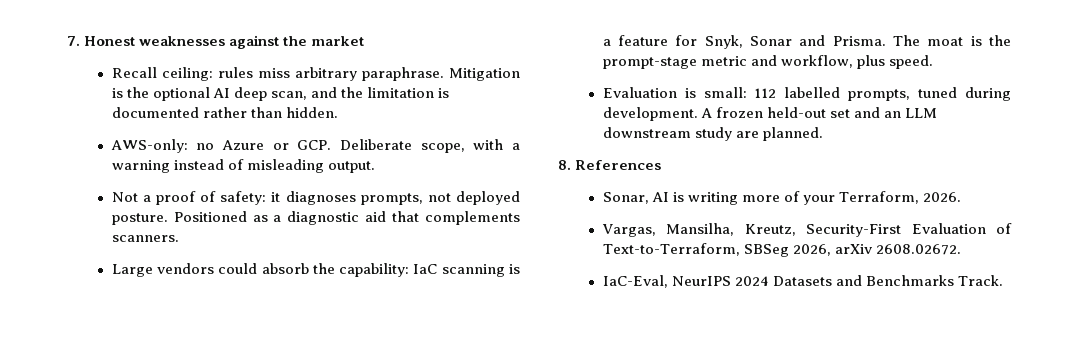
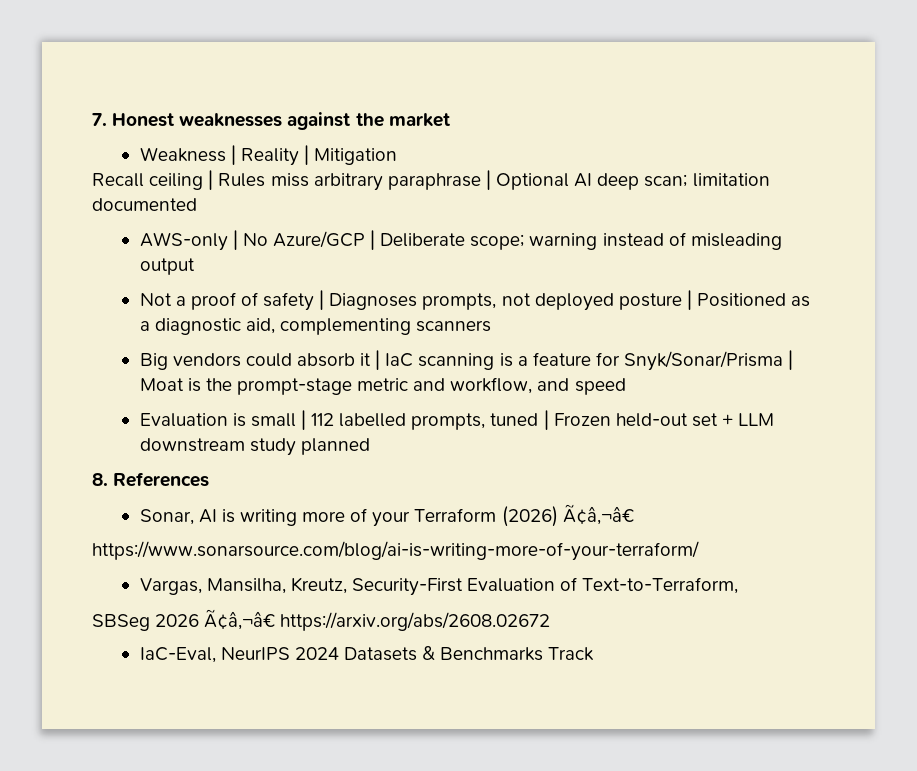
- Recall ceiling: rules miss arbitrary paraphrase. Mitigation is the optional AI deep scan, and the limitation is documented rather than hidden.
- AWS-only: no Azure or GCP. Deliberate scope, with a warning instead of misleading output.
+ Weakness | Reality | Mitigation
+ Recall ceiling | Rules miss arbitrary paraphrase | Optional AI deep scan; limitation documented
+ AWS-only | No Azure/GCP | Deliberate scope; warning instead of misleading output
- Not a proof of safety: it diagnoses prompts, not deployed posture. Positioned as a diagnostic aid that complements scanners.
- Large vendors could absorb the capability: IaC scanning is a feature for Snyk, Sonar and Prisma. The moat is the prompt-stage metric and workflow, plus speed.
+ Not a proof of safety | Diagnoses prompts, not deployed posture | Positioned as a diagnostic aid, complementing scanners
+ Big vendors could absorb it | IaC scanning is a feature for Snyk/Sonar/Prisma | Moat is the prompt-stage metric and workflow, and speed
- Evaluation is small: 112 labelled prompts, tuned during development. A frozen held-out set and an LLM downstream study are planned.
+ Evaluation is small | 112 labelled prompts, tuned | Frozen held-out set + LLM downstream study planned
- Sonar, AI is writing more of your Terraform, 2026.
+ Sonar, AI is writing more of your Terraform (2026) Ã¢â‚¬â€
+ https://www.sonarsource.com/blog/ai-is-writing-more-of-your-terraform/
- Vargas, Mansilha, Kreutz, Security-First Evaluation of Text-to-Terraform, SBSeg 2026, arXiv 2608.02672.
+ Vargas, Mansilha, Kreutz, Security-First Evaluation of Text-to-Terraform,
+ SBSeg 2026 Ã¢â‚¬â€ https://arxiv.org/abs/2608.02672
- IaC-Eval, NeurIPS 2024 Datasets and Benchmarks Track.
+ IaC-Eval, NeurIPS 2024 Datasets & Benchmarks Track

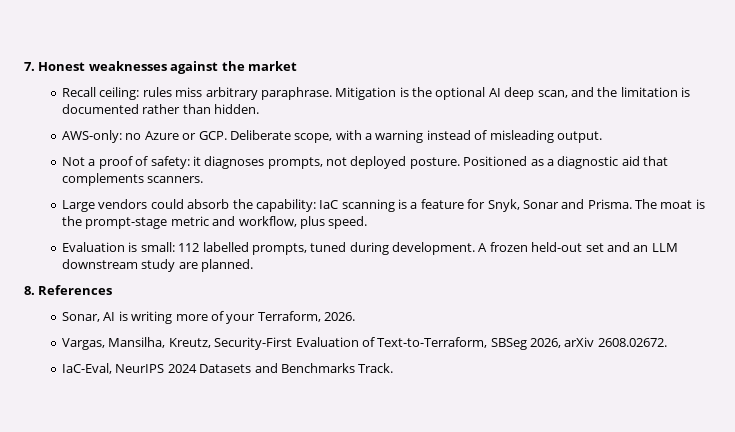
- Weakness | Reality | Mitigation
- Recall ceiling | Rules miss arbitrary paraphrase | Optional AI deep scan; limitation documented
- AWS-only | No Azure/GCP | Deliberate scope; warning instead of misleading output
+ Recall ceiling: rules miss arbitrary paraphrase. Mitigation is the optional AI deep scan, and the limitation is documented rather than hidden.
+ AWS-only: no Azure or GCP. Deliberate scope, with a warning instead of misleading output.
- Not a proof of safety | Diagnoses prompts, not deployed posture | Positioned as a diagnostic aid, complementing scanners
- Big vendors could absorb it | IaC scanning is a feature for Snyk/Sonar/Prisma | Moat is the prompt-stage metric and workflow, and speed
+ Not a proof of safety: it diagnoses prompts, not deployed posture. Positioned as a diagnostic aid that complements scanners.
+ Large vendors could absorb the capability: IaC scanning is a feature for Snyk, Sonar and Prisma. The moat is the prompt-stage metric and workflow, plus speed.
- Evaluation is small | 112 labelled prompts, tuned | Frozen held-out set + LLM downstream study planned
+ Evaluation is small: 112 labelled prompts, tuned during development. A frozen held-out set and an LLM downstream study are planned.
- Sonar, AI is writing more of your Terraform (2026) Ã¢â‚¬â€
- https://www.sonarsource.com/blog/ai-is-writing-more-of-your-terraform/
+ Sonar, AI is writing more of your Terraform, 2026.
- Vargas, Mansilha, Kreutz, Security-First Evaluation of Text-to-Terraform,
- SBSeg 2026 Ã¢â‚¬â€ https://arxiv.org/abs/2608.02672
+ Vargas, Mansilha, Kreutz, Security-First Evaluation of Text-to-Terraform, SBSeg 2026, arXiv 2608.02672.
- IaC-Eval, NeurIPS 2024 Datasets & Benchmarks Track
+ IaC-Eval, NeurIPS 2024 Datasets and Benchmarks Track.

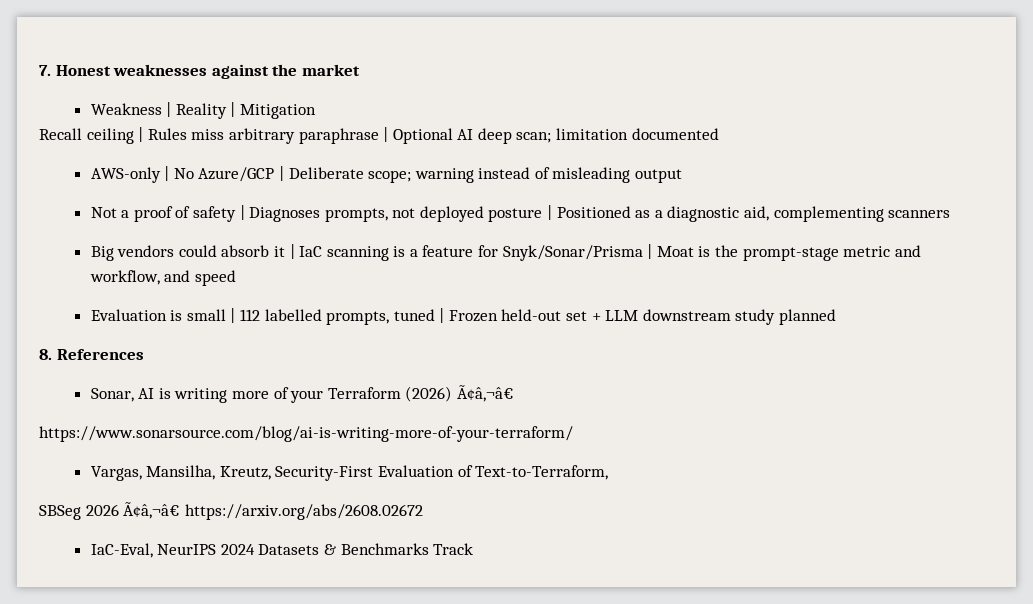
- Recall ceiling: rules miss arbitrary paraphrase. Mitigation is the optional AI deep scan, and the limitation is documented rather than hidden.
- AWS-only: no Azure or GCP. Deliberate scope, with a warning instead of misleading output.
+ Weakness | Reality | Mitigation
+ Recall ceiling | Rules miss arbitrary paraphrase | Optional AI deep scan; limitation documented
+ AWS-only | No Azure/GCP | Deliberate scope; warning instead of misleading output
- Not a proof of safety: it diagnoses prompts, not deployed posture. Positioned as a diagnostic aid that complements scanners.
- Large vendors could absorb the capability: IaC scanning is a feature for Snyk, Sonar and Prisma. The moat is the prompt-stage metric and workflow, plus speed.
+ Not a proof of safety | Diagnoses prompts, not deployed posture | Positioned as a diagnostic aid, complementing scanners
+ Big vendors could absorb it | IaC scanning is a feature for Snyk/Sonar/Prisma | Moat is the prompt-stage metric and workflow, and speed
- Evaluation is small: 112 labelled prompts, tuned during development. A frozen held-out set and an LLM downstream study are planned.
+ Evaluation is small | 112 labelled prompts, tuned | Frozen held-out set + LLM downstream study planned
- Sonar, AI is writing more of your Terraform, 2026.
+ Sonar, AI is writing more of your Terraform (2026) Ã¢â‚¬â€
+ https://www.sonarsource.com/blog/ai-is-writing-more-of-your-terraform/
- Vargas, Mansilha, Kreutz, Security-First Evaluation of Text-to-Terraform, SBSeg 2026, arXiv 2608.02672.
+ Vargas, Mansilha, Kreutz, Security-First Evaluation of Text-to-Terraform,
+ SBSeg 2026 Ã¢â‚¬â€ https://arxiv.org/abs/2608.02672
- IaC-Eval, NeurIPS 2024 Datasets and Benchmarks Track.
+ IaC-Eval, NeurIPS 2024 Datasets & Benchmarks Track

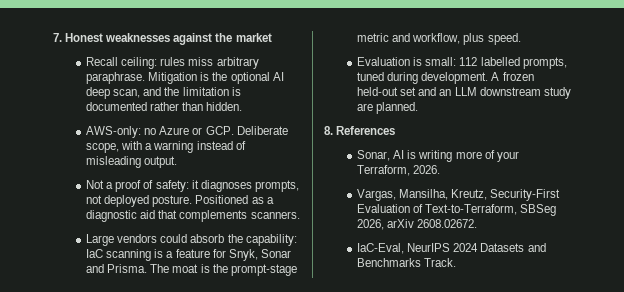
- Weakness | Reality | Mitigation
- Recall ceiling | Rules miss arbitrary paraphrase | Optional AI deep scan; limitation documented
- AWS-only | No Azure/GCP | Deliberate scope; warning instead of misleading output
+ Recall ceiling: rules miss arbitrary paraphrase. Mitigation is the optional AI deep scan, and the limitation is documented rather than hidden.
+ AWS-only: no Azure or GCP. Deliberate scope, with a warning instead of misleading output.
- Not a proof of safety | Diagnoses prompts, not deployed posture | Positioned as a diagnostic aid, complementing scanners
- Big vendors could absorb it | IaC scanning is a feature for Snyk/Sonar/Prisma | Moat is the prompt-stage metric and workflow, and speed
+ Not a proof of safety: it diagnoses prompts, not deployed posture. Positioned as a diagnostic aid that complements scanners.
+ Large vendors could absorb the capability: IaC scanning is a feature for Snyk, Sonar and Prisma. The moat is the prompt-stage metric and workflow, plus speed.
- Evaluation is small | 112 labelled prompts, tuned | Frozen held-out set + LLM downstream study planned
+ Evaluation is small: 112 labelled prompts, tuned during development. A frozen held-out set and an LLM downstream study are planned.
- Sonar, AI is writing more of your Terraform (2026) Ã¢â‚¬â€
- https://www.sonarsource.com/blog/ai-is-writing-more-of-your-terraform/
+ Sonar, AI is writing more of your Terraform, 2026.
- Vargas, Mansilha, Kreutz, Security-First Evaluation of Text-to-Terraform,
- SBSeg 2026 Ã¢â‚¬â€ https://arxiv.org/abs/2608.02672
+ Vargas, Mansilha, Kreutz, Security-First Evaluation of Text-to-Terraform, SBSeg 2026, arXiv 2608.02672.
- IaC-Eval, NeurIPS 2024 Datasets & Benchmarks Track
+ IaC-Eval, NeurIPS 2024 Datasets and Benchmarks Track.

